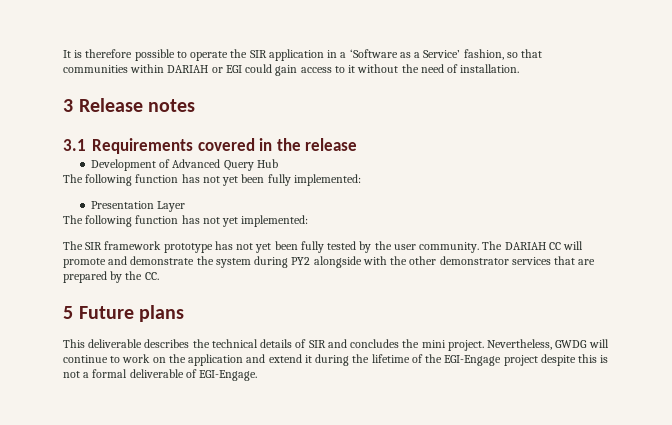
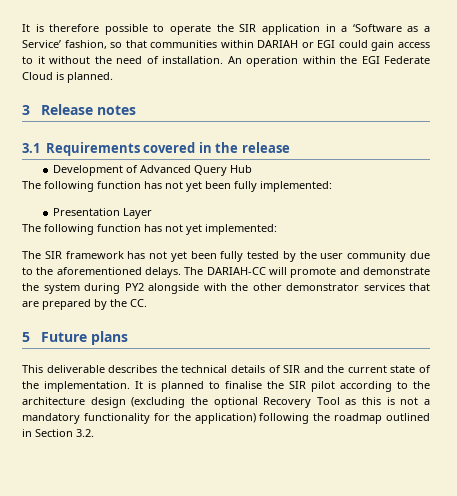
+ An operation within the EGI Federate Cloud is planned.
- The SIR framework prototype has not yet been fully tested by the user community. The DARIAH CC will promote and demonstrate the system during PY2 alongside with the other demonstrator services that are prepared by the CC.
+ The SIR framework has not yet been fully tested by the user community due to the aforementioned delays. The DARIAH-CC will promote and demonstrate the system during PY2 alongside with the other demonstrator services that are prepared by the CC.
- This deliverable describes the technical details of SIR and concludes the mini project. Nevertheless, GWDG will continue to work on the application and extend it during the lifetime of the EGI-Engage project despite this is not a formal deliverable of EGI-Engage.
+ This deliverable describes the technical details of SIR and the current state of the implementation. It is planned to finalise the SIR pilot according to the architecture design (excluding the optional Recovery Tool as this is not a mandatory functionality for the application) following the roadmap outlined in Section 3.2.

